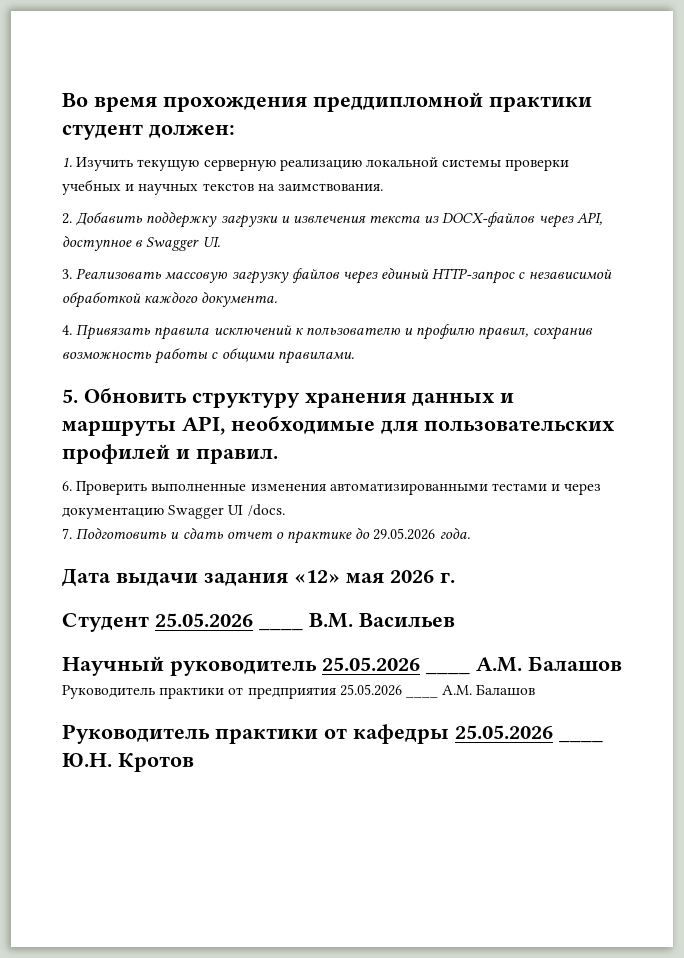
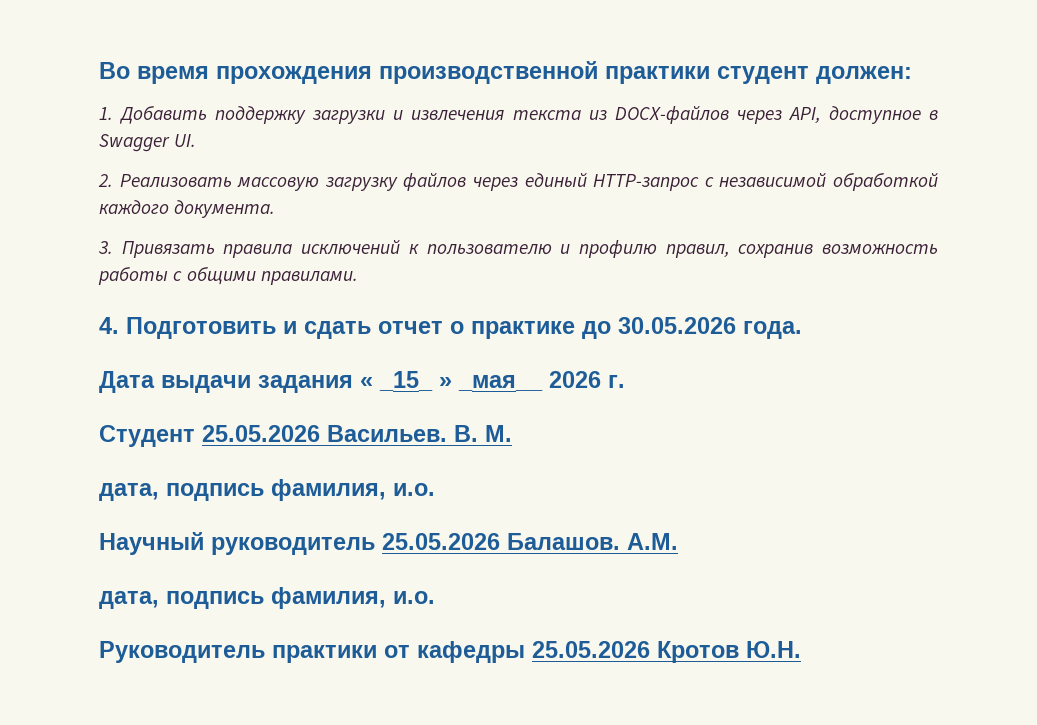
- Во время прохождения преддипломной практики студент должен:
+ Во время прохождения производственной практики студент должен:
- 1. Изучить текущую серверную реализацию локальной системы проверки учебных и научных текстов на заимствования.
- 2. Добавить поддержку загрузки и извлечения текста из DOCX-файлов через API, доступное в Swagger UI.
+ 1. Добавить поддержку загрузки и извлечения текста из DOCX-файлов через API, доступное в Swagger UI.
- 3. Реализовать массовую загрузку файлов через единый HTTP-запрос с независимой обработкой каждого документа.
+ 2. Реализовать массовую загрузку файлов через единый HTTP-запрос с независимой обработкой каждого документа.
- 4. Привязать правила исключений к пользователю и профилю правил, сохранив возможность работы с общими правилами.
+ 3. Привязать правила исключений к пользователю и профилю правил, сохранив возможность работы с общими правилами.
- 5. Обновить структуру хранения данных и маршруты API, необходимые для пользовательских профилей и правил.
- 6. Проверить выполненные изменения автоматизированными тестами и через документацию Swagger UI /docs.
- 7. Подготовить и сдать отчет о практике до 29.05.2026 года.
+ 4. Подготовить и сдать отчет о практике до 30.05.2026 года.
- Дата выдачи задания «12» мая 2026 г.
+ Дата выдачи задания « _15_ » _мая__ 2026 г.
- Студент 25.05.2026 ____ В.М. Васильев
+ Студент 25.05.2026 Васильев. В. М.
+ дата, подпись фамилия, и.о.
- Научный руководитель 25.05.2026 ____ А.М. Балашов
- Руководитель практики от предприятия 25.05.2026 ____ А.М. Балашов
+ Научный руководитель 25.05.2026 Балашов. А.М.
+ дата, подпись фамилия, и.о.
- Руководитель практики от кафедры 25.05.2026 ____ Ю.Н. Кротов
+ Руководитель практики от кафедры 25.05.2026 Кротов Ю.Н.

